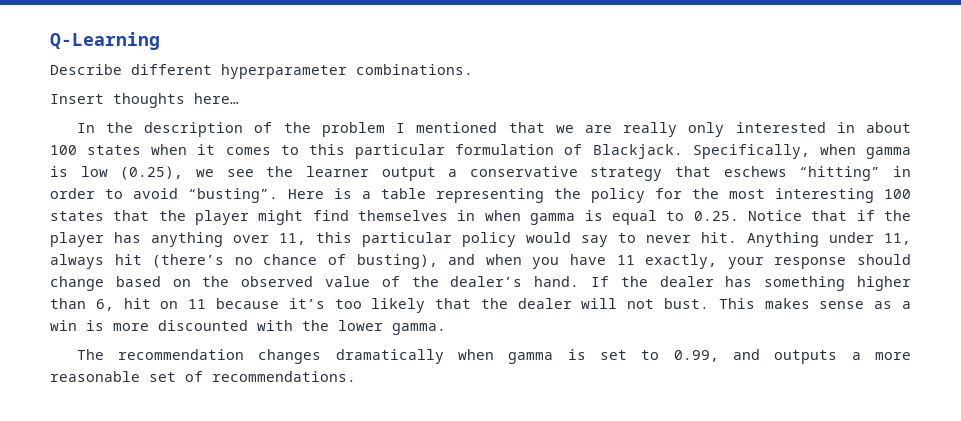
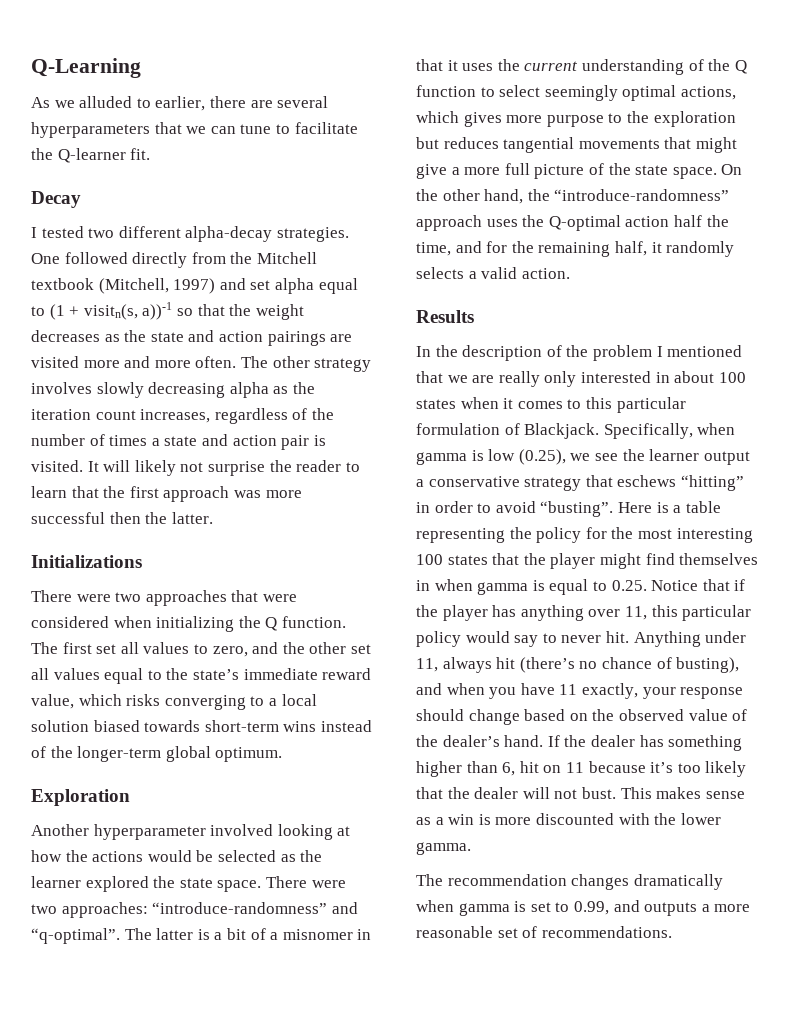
- Describe different hyperparameter combinations.
- Insert thoughts here…
+ As we alluded to earlier, there are several hyperparameters that we can tune to facilitate the Q-learner fit.
+ Decay
+ I tested two different alpha-decay strategies. One followed directly from the Mitchell textbook (Mitchell, 1997) and set alpha equal to (1 + visitn(s, a))-1 so that the weight decreases as the state and action pairings are visited more and more often. The other strategy involves slowly decreasing alpha as the iteration count increases, regardless of the number of times a state and action pair is visited. It will likely not surprise the reader to learn that the first approach was more successful then the latter.
+ Initializations
+ There were two approaches that were considered when initializing the Q function. The first set all values to zero, and the other set all values equal to the state’s immediate reward value, which risks converging to a local solution biased towards short-term wins instead of the longer-term global optimum.
+ Exploration
+ Another hyperparameter involved looking at how the actions would be selected as the learner explored the state space. There were two approaches: “introduce-randomness” and “q-optimal”. The latter is a bit of a misnomer in that it uses the current understanding of the Q function to select seemingly optimal actions, which gives more purpose to the exploration but reduces tangential movements that might give a more full picture of the state space. On the other hand, the “introduce-randomness” approach uses the Q-optimal action half the time, and for the remaining half, it randomly selects a valid action.
+ Results

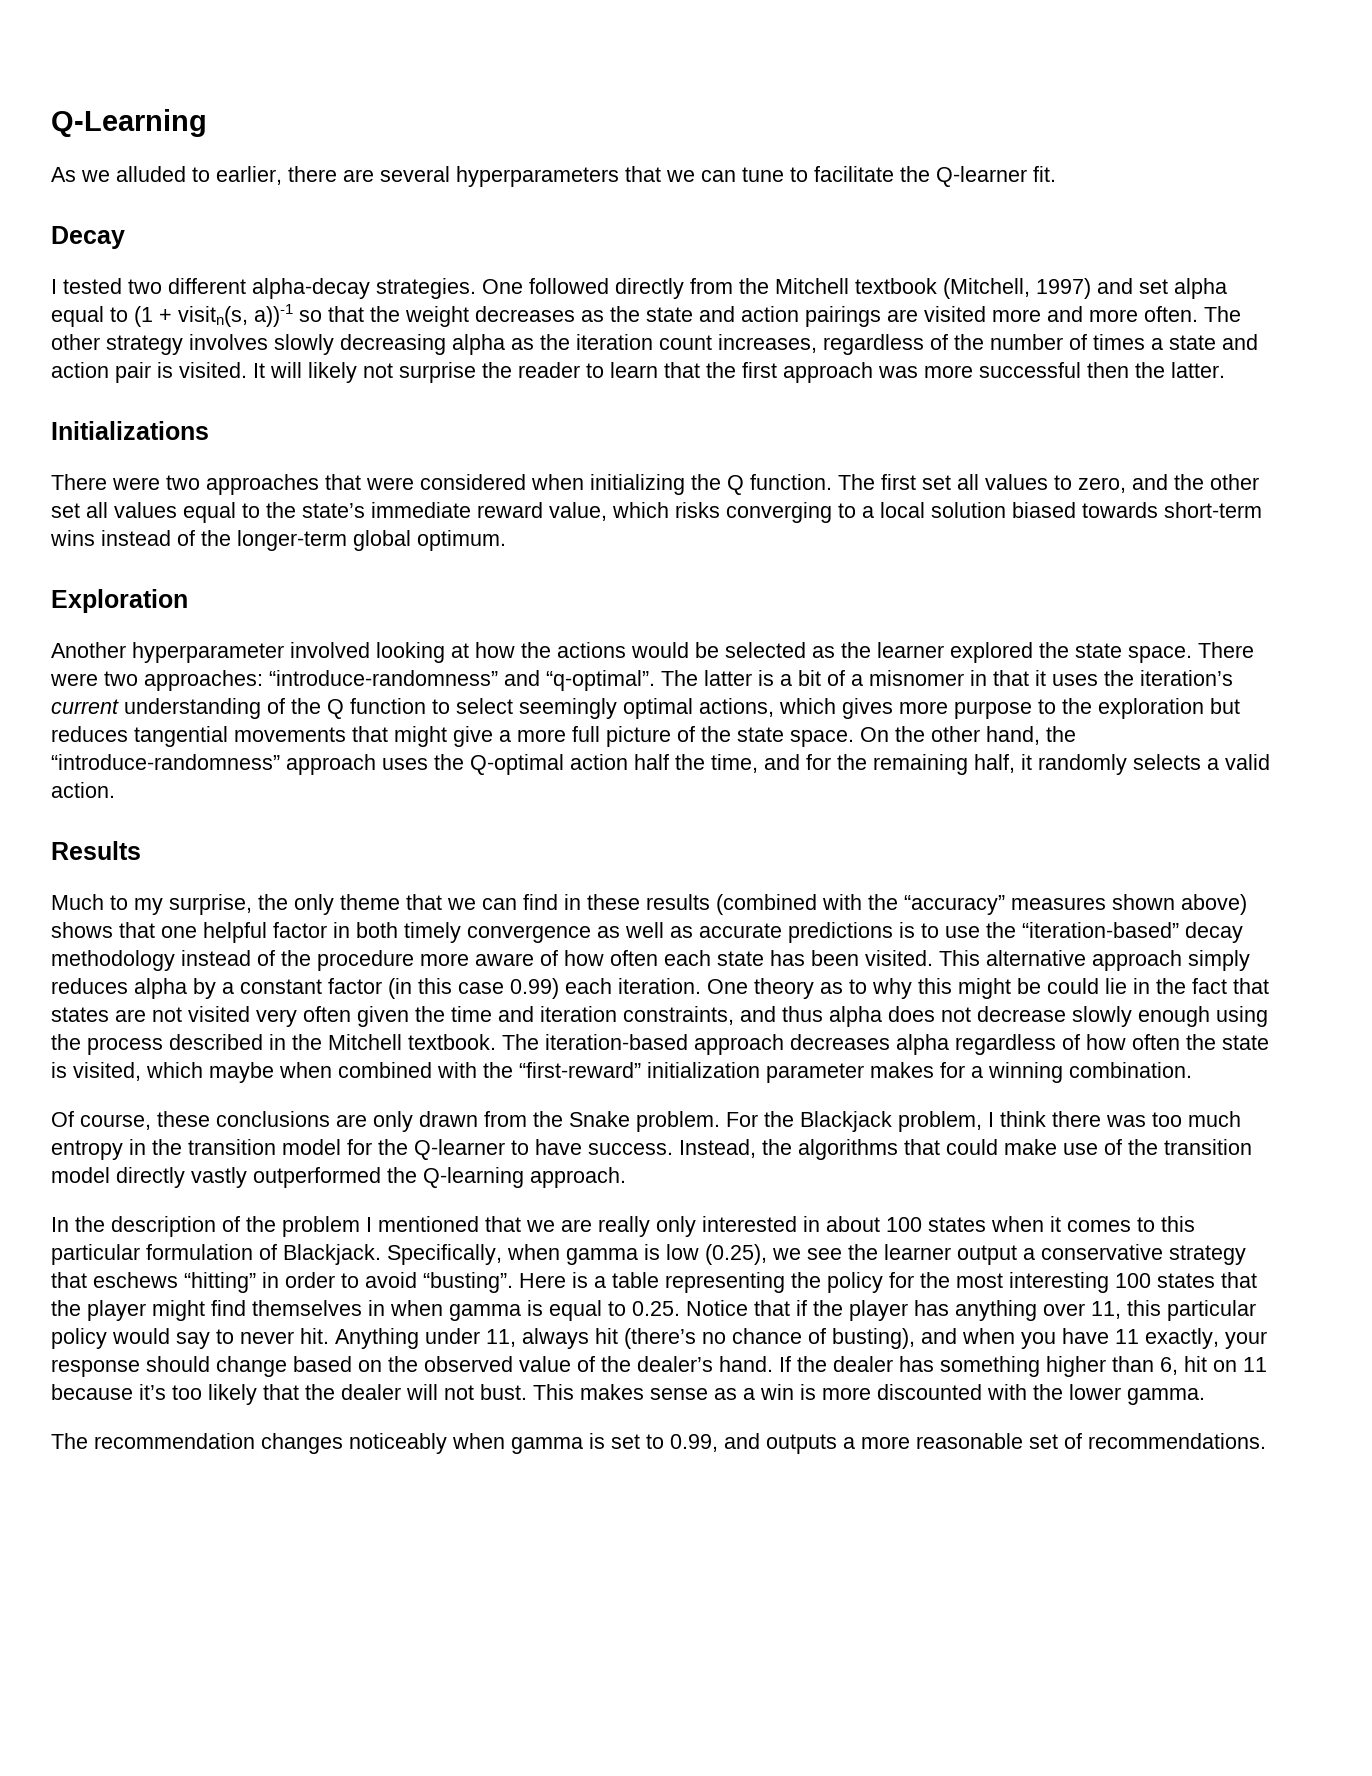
- The latter is a bit of a misnomer in that it uses the current understanding of the Q function to select seemingly optimal actions, which gives more purpose to the exploration but reduces tangential movements that might give a more full picture of the state space.
+ The latter is a bit of a misnomer in that it uses the iteration’s current understanding of the Q function to select seemingly optimal actions, which gives more purpose to the exploration but reduces tangential movements that might give a more full picture of the state space.
+ Much to my surprise, the only theme that we can find in these results (combined with the “accuracy” measures shown above) shows that one helpful factor in both timely convergence as well as accurate predictions is to use the “iteration-based” decay methodology instead of the procedure more aware of how often each state has been visited. This alternative approach simply reduces alpha by a constant factor (in this case 0.99) each iteration. One theory as to why this might be could lie in the fact that states are not visited very often given the time and iteration constraints, and thus alpha does not decrease slowly enough using the process described in the Mitchell textbook. The iteration-based approach decreases alpha regardless of how often the state is visited, which maybe when combined with the “first-reward” initialization parameter makes for a winning combination.
+ Of course, these conclusions are only drawn from the Snake problem. For the Blackjack problem, I think there was too much entropy in the transition model for the Q-learner to have success. Instead, the algorithms that could make use of the transition model directly vastly outperformed the Q-learning approach.
- The recommendation changes dramatically when gamma is set to 0.99, and outputs a more reasonable set of recommendations.
+ The recommendation changes noticeably when gamma is set to 0.99, and outputs a more reasonable set of recommendations.

